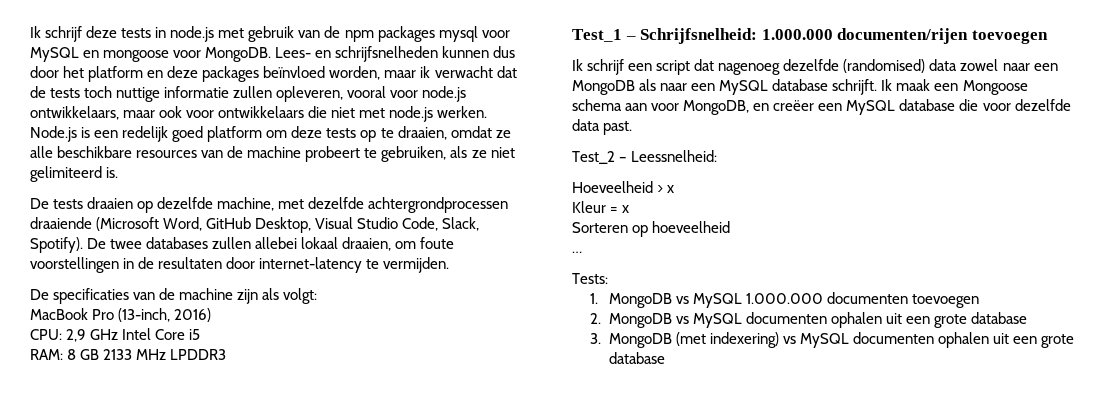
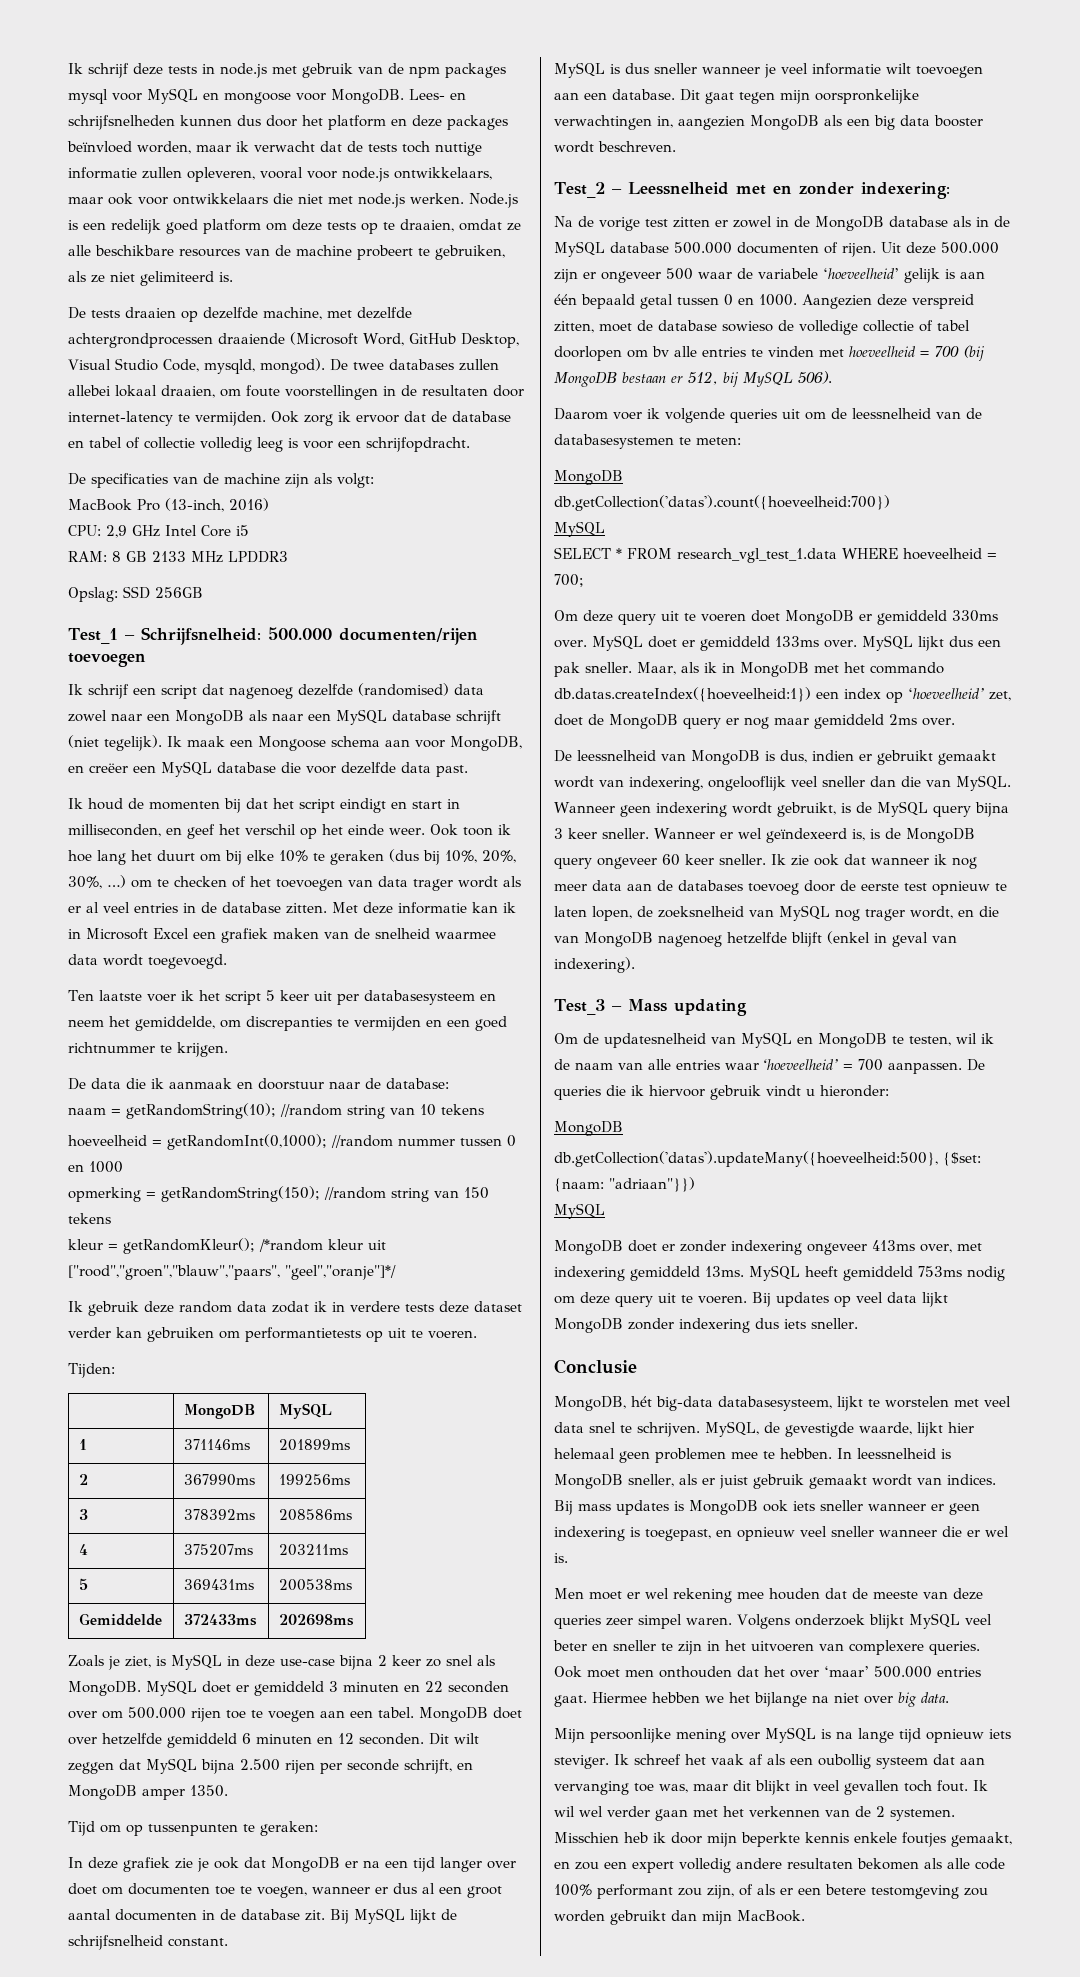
- De tests draaien op dezelfde machine, met dezelfde achtergrondprocessen draaiende (Microsoft Word, GitHub Desktop, Visual Studio Code, Slack, Spotify).
+ De tests draaien op dezelfde machine, met dezelfde achtergrondprocessen draaiende (Microsoft Word, GitHub Desktop, Visual Studio Code, mysqld, mongod).
+ Ook zorg ik ervoor dat de database en tabel of collectie volledig leeg is voor een schrijfopdracht.
+ Opslag: SSD 256GB
- Test_1 – Schrijfsnelheid: 1.000.000 documenten/rijen toevoegen
+ Test_1 – Schrijfsnelheid: 500.000 documenten/rijen toevoegen
- Ik schrijf een script dat nagenoeg dezelfde (randomised) data zowel naar een MongoDB als naar een MySQL database schrijft.
+ Ik schrijf een script dat nagenoeg dezelfde (randomised) data zowel naar een MongoDB als naar een MySQL database schrijft (niet tegelijk).
- Test_2 – Leessnelheid:
- Hoeveelheid > x
- Kleur = x
- Sorteren op hoeveelheid
- …
- Tests:
- 1. MongoDB vs MySQL 1.000.000 documenten toevoegen
- 2. MongoDB vs MySQL documenten ophalen uit een grote database
- 3. MongoDB (met indexering) vs MySQL documenten ophalen uit een grote database
+ Ik houd de momenten bij dat het script eindigt en start in milliseconden, en geef het verschil op het einde weer. Ook toon ik hoe lang het duurt om bij elke 10% te geraken (dus bij 10%, 20%, 30%, …) om te checken of het toevoegen van data trager wordt als er al veel entries in de database zitten. Met deze informatie kan ik in Microsoft Excel een grafiek maken van de snelheid waarmee data wordt toegevoegd.
+ Ten laatste voer ik het script 5 keer uit per databasesysteem en neem het gemiddelde, om discrepanties te vermijden en een goed richtnummer te krijgen.
+ De data die ik aanmaak en doorstuur naar de database:
+ naam = getRandomString(10); //random string van 10 tekens
+ hoeveelheid = getRandomInt(0,1000); //random nummer tussen 0 en 1000
+ opmerking = getRandomString(150); //random string van 150 tekens
+ kleur = getRandomKleur(); /*random kleur uit ["rood","groen","blauw","paars", "geel","oranje"]*/
+ Ik gebruik deze random data zodat ik in verdere tests deze dataset verder kan gebruiken om performantietests op uit te voeren.
+ Tijden:
+ | MongoDB | MySQL
+ 1 | 371146ms | 201899ms
+ 2 | 367990ms | 199256ms
+ 3 | 378392ms | 208586ms
+ 4 | 375207ms | 203211ms
+ 5 | 369431ms | 200538ms
+ Gemiddelde | 372433ms | 202698ms
+ Zoals je ziet, is MySQL in deze use-case bijna 2 keer zo snel als MongoDB. MySQL doet er gemiddeld 3 minuten en 22 seconden over om 500.000 rijen toe te voegen aan een tabel. MongoDB doet over hetzelfde gemiddeld 6 minuten en 12 seconden. Dit wilt zeggen dat MySQL bijna 2.500 rijen per seconde schrijft, en MongoDB amper 1350.
+ Tijd om op tussenpunten te geraken:
+ In deze grafiek zie je ook dat MongoDB er na een tijd langer over doet om documenten toe te voegen, wanneer er dus al een groot aantal documenten in de database zit. Bij MySQL lijkt de schrijfsnelheid constant.
+ MySQL is dus sneller wanneer je veel informatie wilt toevoegen aan een database. Dit gaat tegen mijn oorspronkelijke verwachtingen in, aangezien MongoDB als een big data booster wordt beschreven.
+ Test_2 – Leessnelheid met en zonder indexering:
+ Na de vorige test zitten er zowel in de MongoDB database als in de MySQL database 500.000 documenten of rijen. Uit deze 500.000 zijn er ongeveer 500 waar de variabele ‘hoeveelheid’ gelijk is aan één bepaald getal tussen 0 en 1000. Aangezien deze verspreid zitten, moet de database sowieso de volledige collectie of tabel doorlopen om bv alle entries te vinden met hoeveelheid = 700 (bij MongoDB bestaan er 512, bij MySQL 506).
+ Daarom voer ik volgende queries uit om de leessnelheid van de databasesystemen te meten:
+ MongoDB
+ db.getCollection('datas').count({hoeveelheid:700})
+ MySQL
+ SELECT * FROM research_vgl_test_1.data WHERE hoeveelheid = 700;
+ Om deze query uit te voeren doet MongoDB er gemiddeld 330ms over. MySQL doet er gemiddeld 133ms over. MySQL lijkt dus een pak sneller. Maar, als ik in MongoDB met het commando db.datas.createIndex({hoeveelheid:1}) een index op ‘hoeveelheid’ zet, doet de MongoDB query er nog maar gemiddeld 2ms over.
+ De leessnelheid van MongoDB is dus, indien er gebruikt gemaakt wordt van indexering, ongelooflijk veel sneller dan die van MySQL. Wanneer geen indexering wordt gebruikt, is de MySQL query bijna 3 keer sneller. Wanneer er wel geïndexeerd is, is de MongoDB query ongeveer 60 keer sneller. Ik zie ook dat wanneer ik nog meer data aan de databases toevoeg door de eerste test opnieuw te laten lopen, de zoeksnelheid van MySQL nog trager wordt, en die van MongoDB nagenoeg hetzelfde blijft (enkel in geval van indexering).
+ Test_3 – Mass updating
+ Om de updatesnelheid van MySQL en MongoDB te testen, wil ik de naam van alle entries waar ‘hoeveelheid’ = 700 aanpassen. De queries die ik hiervoor gebruik vindt u hieronder:
+ MongoDB
+ db.getCollection('datas').updateMany({hoeveelheid:500}, {$set: {naam: "adriaan"}})
+ MySQL
+ MongoDB doet er zonder indexering ongeveer 413ms over, met indexering gemiddeld 13ms. MySQL heeft gemiddeld 753ms nodig om deze query uit te voeren. Bij updates op veel data lijkt MongoDB zonder indexering dus iets sneller.
+ Conclusie
+ MongoDB, hét big-data databasesysteem, lijkt te worstelen met veel data snel te schrijven. MySQL, de gevestigde waarde, lijkt hier helemaal geen problemen mee te hebben. In leessnelheid is MongoDB sneller, als er juist gebruik gemaakt wordt van indices. Bij mass updates is MongoDB ook iets sneller wanneer er geen indexering is toegepast, en opnieuw veel sneller wanneer die er wel is.
+ Men moet er wel rekening mee houden dat de meeste van deze queries zeer simpel waren. Volgens onderzoek blijkt MySQL veel beter en sneller te zijn in het uitvoeren van complexere queries. Ook moet men onthouden dat het over ‘maar’ 500.000 entries gaat. Hiermee hebben we het bijlange na niet over big data.
+ Mijn persoonlijke mening over MySQL is na lange tijd opnieuw iets steviger. Ik schreef het vaak af als een oubollig systeem dat aan vervanging toe was, maar dit blijkt in veel gevallen toch fout. Ik wil wel verder gaan met het verkennen van de 2 systemen. Misschien heb ik door mijn beperkte kennis enkele foutjes gemaakt, en zou een expert volledig andere resultaten bekomen als alle code 100% performant zou zijn, of als er een betere testomgeving zou worden gebruikt dan mijn MacBook.

